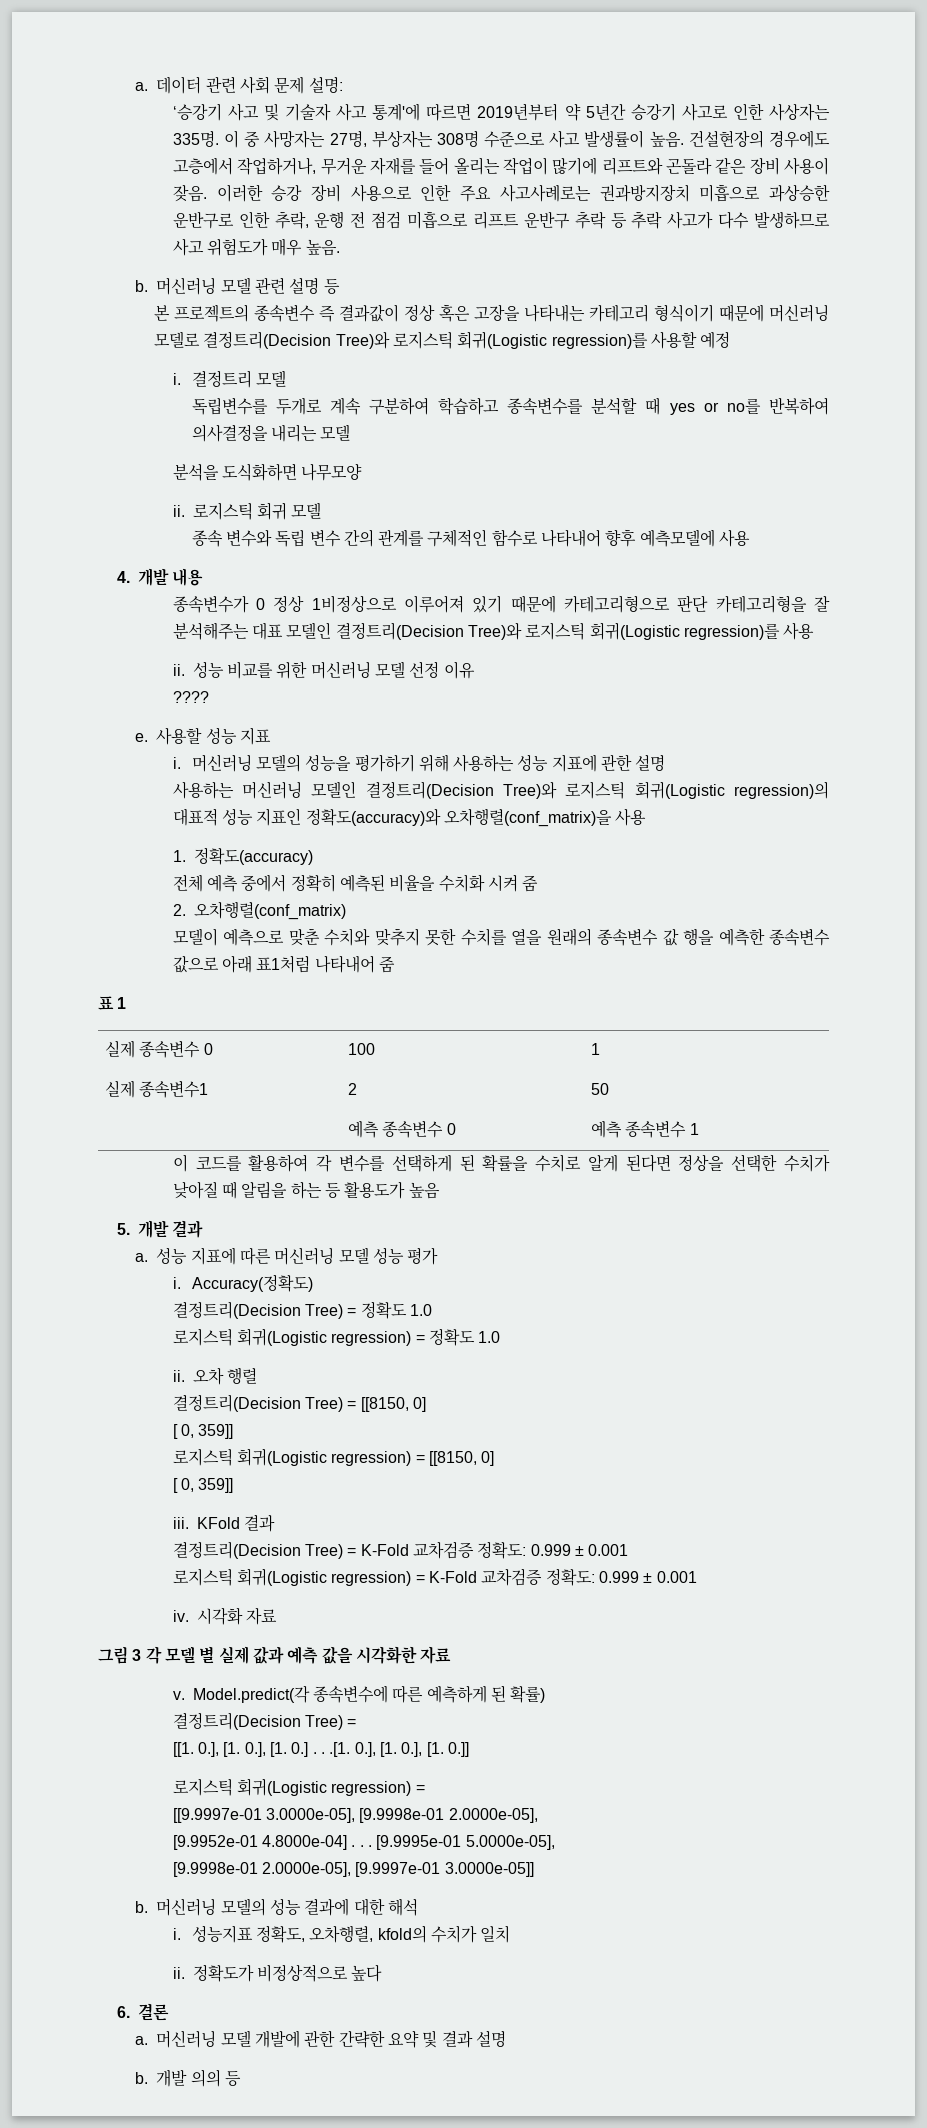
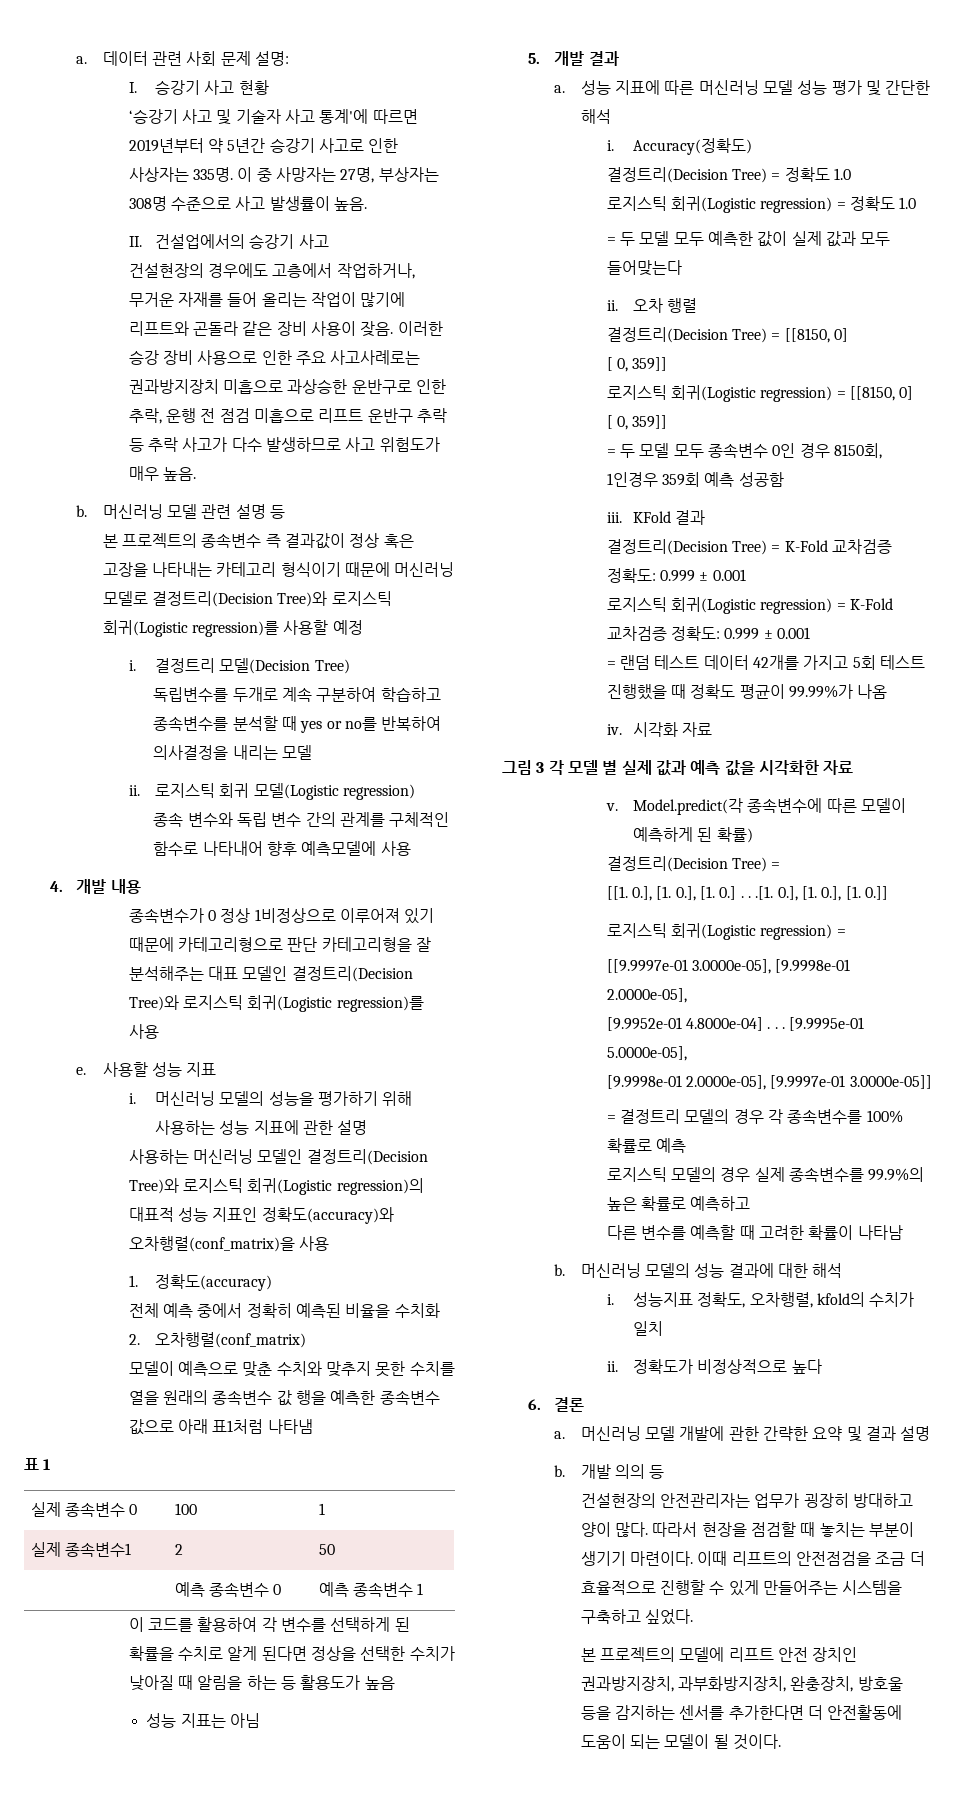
+ I. 승강기 사고 현황
- 이 중 사망자는 27명, 부상자는 308명 수준으로 사고 발생률이 높음. 건설현장의 경우에도 고층에서 작업하거나, 무거운 자재를 들어 올리는 작업이 많기에 리프트와 곤돌라 같은 장비 사용이 잦음.
+ 이 중 사망자는 27명, 부상자는 308명 수준으로 사고 발생률이 높음.
+ II. 건설업에서의 승강기 사고
+ 건설현장의 경우에도 고층에서 작업하거나, 무거운 자재를 들어 올리는 작업이 많기에 리프트와 곤돌라 같은 장비 사용이 잦음.
- 결정트리 모델
+ 결정트리 모델(Decision Tree)
- 분석을 도식화하면 나무모양
- 로지스틱 회귀 모델
+ 로지스틱 회귀 모델(Logistic regression)
- ii. 성능 비교를 위한 머신러닝 모델 선정 이유
- ????
- 전체 예측 중에서 정확히 예측된 비율을 수치화 시켜 줌
+ 전체 예측 중에서 정확히 예측된 비율을 수치화
- 모델이 예측으로 맞춘 수치와 맞추지 못한 수치를 열을 원래의 종속변수 값 행을 예측한 종속변수 값으로 아래 표1처럼 나타내어 줌
+ 모델이 예측으로 맞춘 수치와 맞추지 못한 수치를 열을 원래의 종속변수 값 행을 예측한 종속변수 값으로 아래 표1처럼 나타냄
+ 성능 지표는 아님
- 성능 지표에 따른 머신러닝 모델 성능 평가
+ 성능 지표에 따른 머신러닝 모델 성능 평가 및 간단한 해석
+ = 두 모델 모두 예측한 값이 실제 값과 모두 들어맞는다
+ = 두 모델 모두 종속변수 0인 경우 8150회, 1인경우 359회 예측 성공함
+ = 랜덤 테스트 데이터 42개를 가지고 5회 테스트 진행했을 때 정확도 평균이 99.99%가 나옴
- Model.predict(각 종속변수에 따른 예측하게 된 확률)
+ Model.predict(각 종속변수에 따른 모델이 예측하게 된 확률)
+ = 결정트리 모델의 경우 각 종속변수를 100% 확률로 예측
+ 로지스틱 모델의 경우 실제 종속변수를 99.9%의 높은 확률로 예측하고
+ 다른 변수를 예측할 때 고려한 확률이 나타남
+ 건설현장의 안전관리자는 업무가 굉장히 방대하고 양이 많다. 따라서 현장을 점검할 때 놓치는 부분이 생기기 마련이다. 이때 리프트의 안전점검을 조금 더 효율적으로 진행할 수 있게 만들어주는 시스템을 구축하고 싶었다.
+ 본 프로젝트의 모델에 리프트 안전 장치인 권과방지장치, 과부화방지장치, 완충장치, 방호울 등을 감지하는 센서를 추가한다면 더 안전활동에 도움이 되는 모델이 될 것이다.

